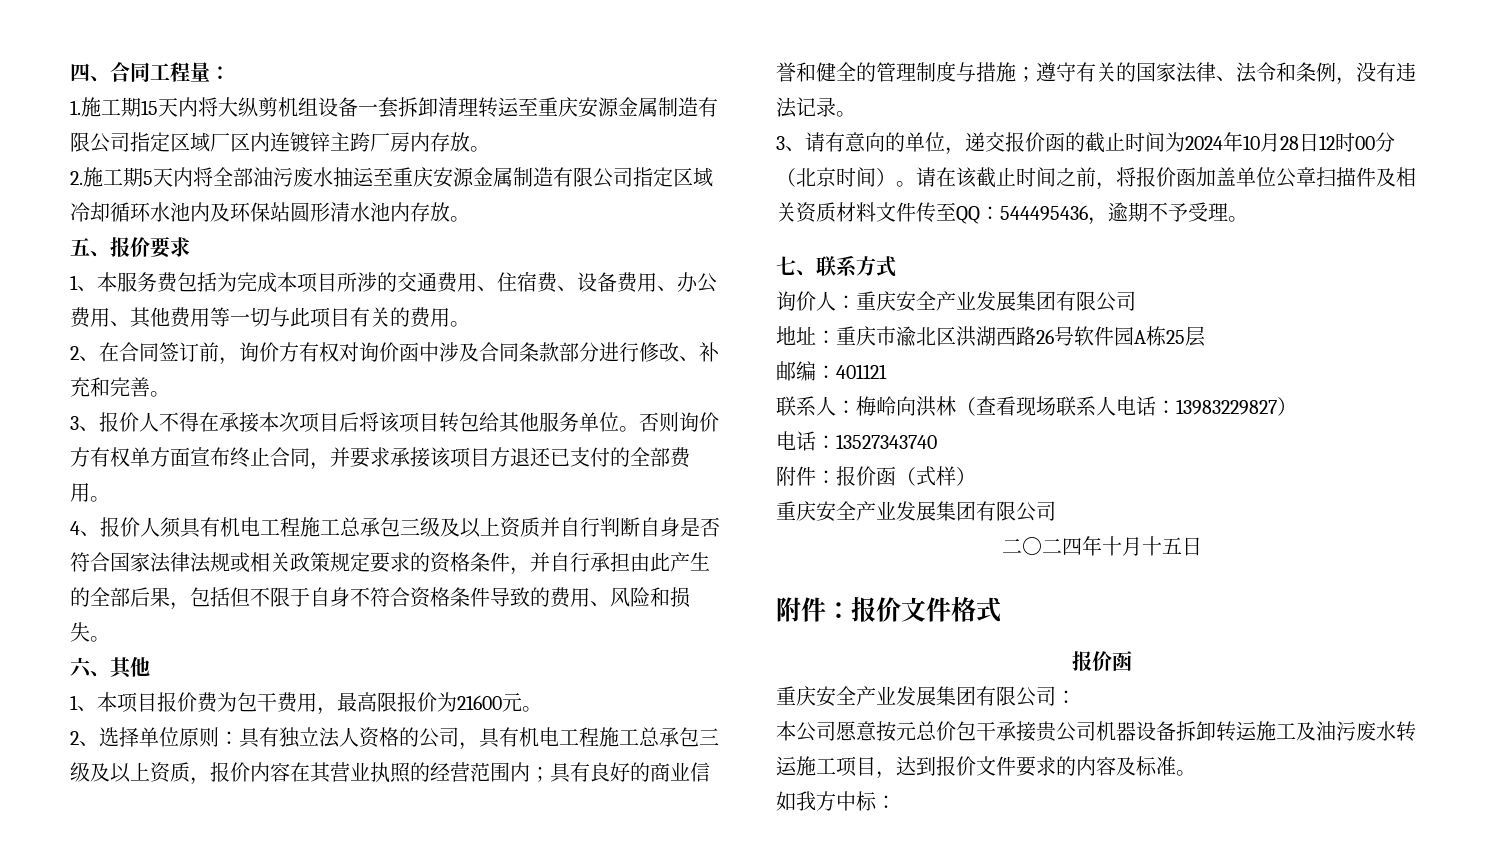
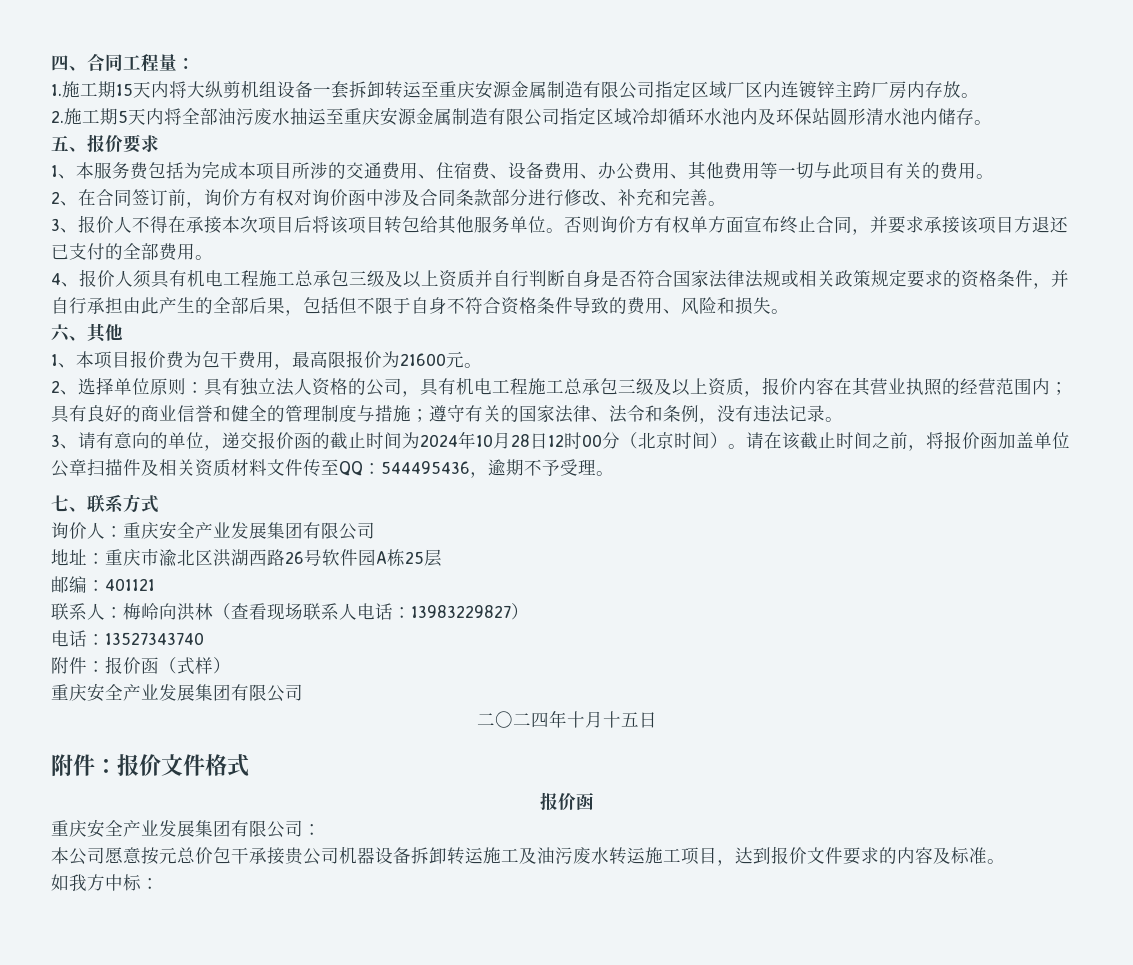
- 1.施工期15天内将大纵剪机组设备一套拆卸清理转运至重庆安源金属制造有限公司指定区域厂区内连镀锌主跨厂房内存放。
+ 1.施工期15天内将大纵剪机组设备一套拆卸转运至重庆安源金属制造有限公司指定区域厂区内连镀锌主跨厂房内存放。
- 2.施工期5天内将全部油污废水抽运至重庆安源金属制造有限公司指定区域冷却循环水池内及环保站圆形清水池内存放。
+ 2.施工期5天内将全部油污废水抽运至重庆安源金属制造有限公司指定区域冷却循环水池内及环保站圆形清水池内储存。

